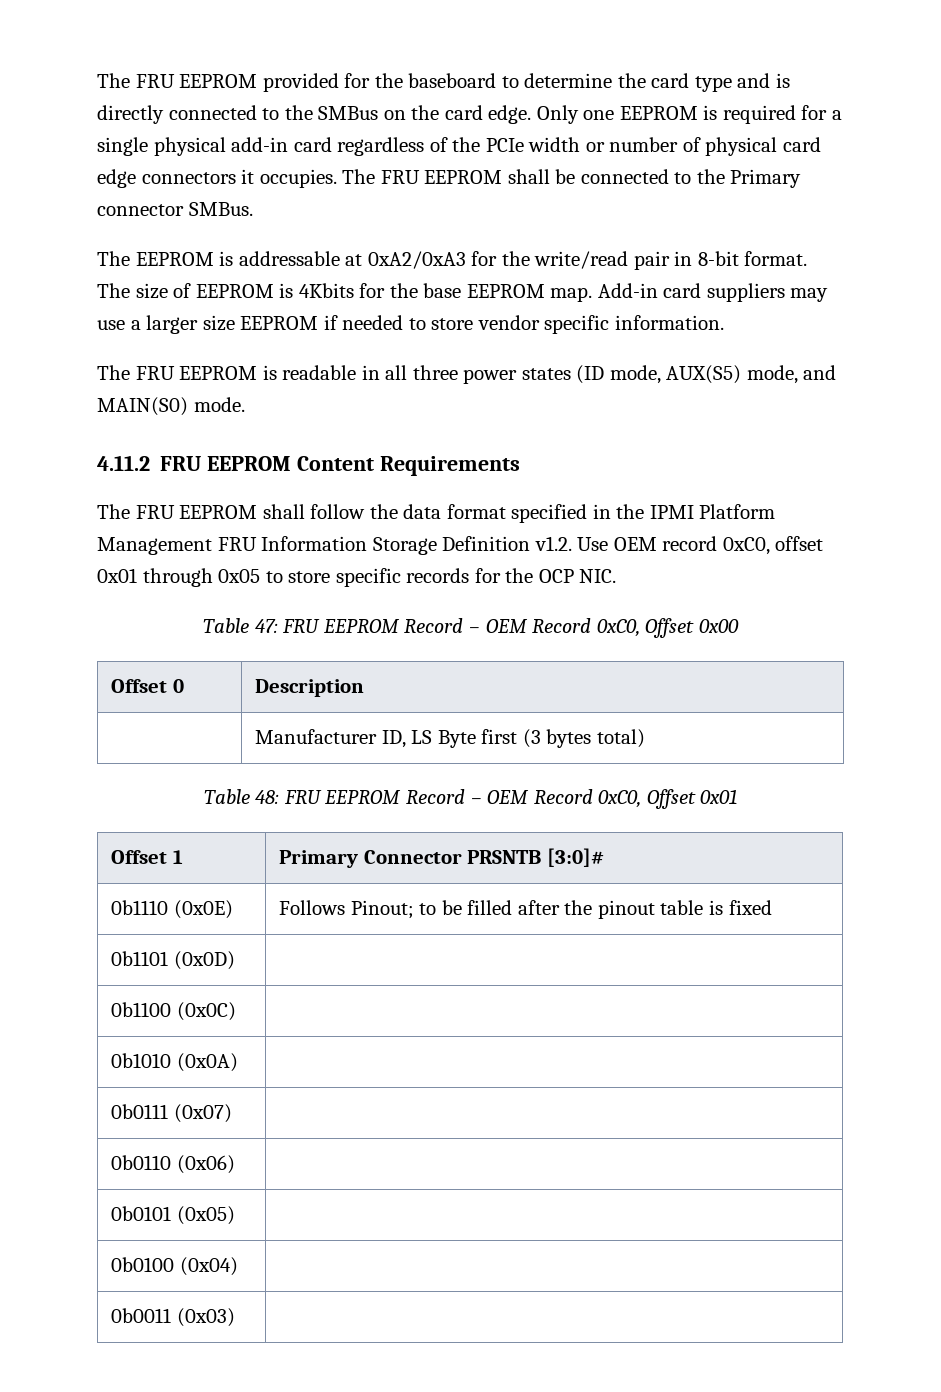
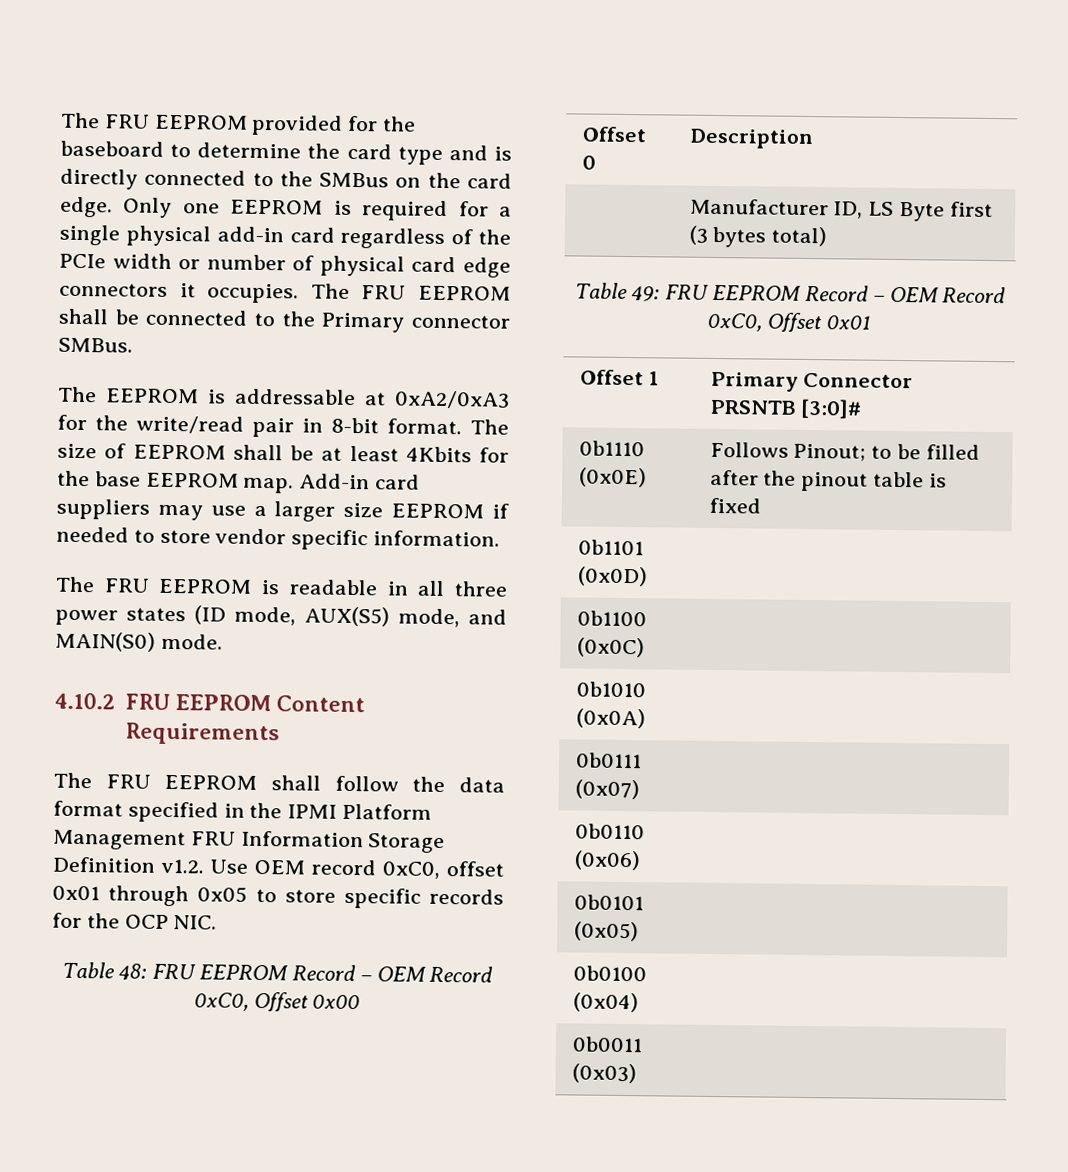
- The size of EEPROM is 4Kbits for the base EEPROM map.
+ The size of EEPROM shall be at least 4Kbits for the base EEPROM map.
- 4.11.2 FRU EEPROM Content Requirements
+ 4.10.2 FRU EEPROM Content Requirements
- Table 47: FRU EEPROM Record – OEM Record 0xC0, Offset 0x00
+ Table 48: FRU EEPROM Record – OEM Record 0xC0, Offset 0x00
- Table 48: FRU EEPROM Record – OEM Record 0xC0, Offset 0x01
+ Table 49: FRU EEPROM Record – OEM Record 0xC0, Offset 0x01

